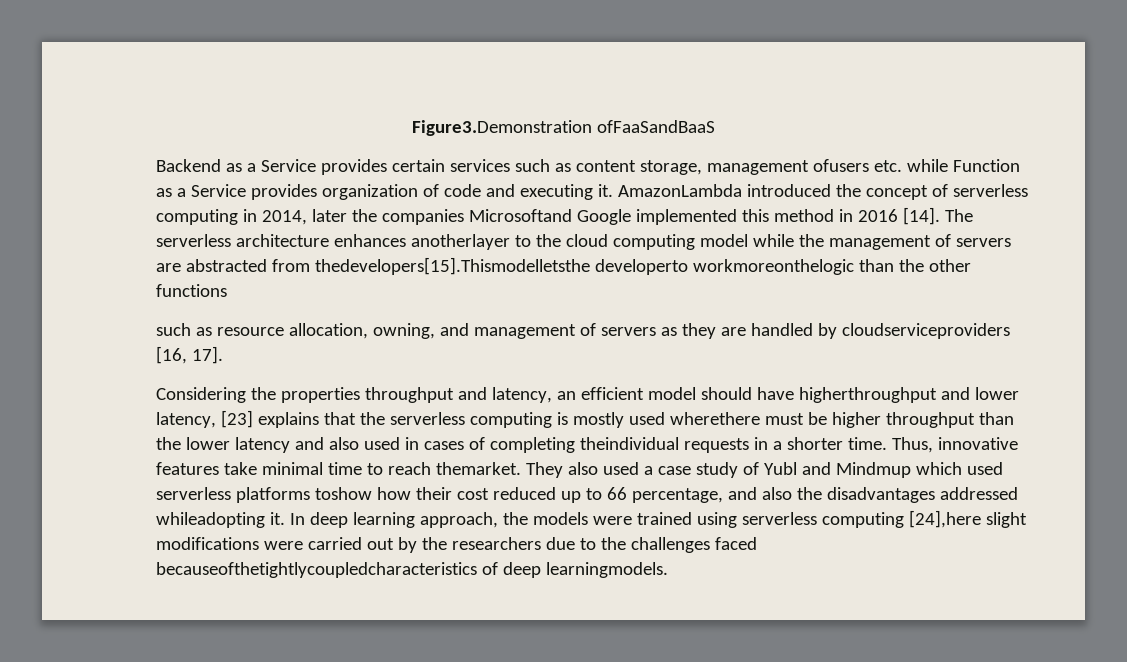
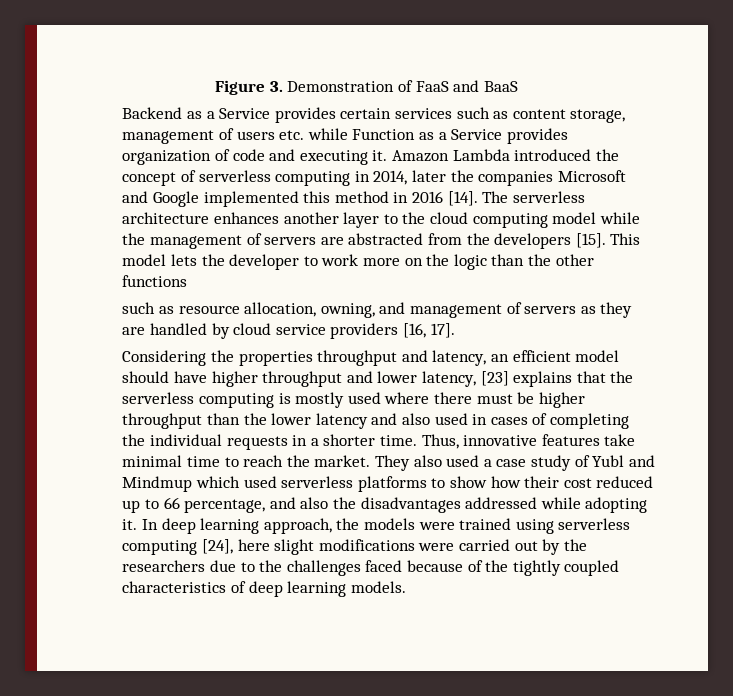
- Figure3.Demonstration ofFaaSandBaaS
+ Figure 3. Demonstration of FaaS and BaaS
- Backend as a Service provides certain services such as content storage, management ofusers etc. while Function as a Service provides organization of code and executing it.
+ Backend as a Service provides certain services such as content storage, management of users etc. while Function as a Service provides organization of code and executing it.
- AmazonLambda introduced the concept of serverless computing in 2014, later the companies Microsoftand Google implemented this method in 2016 [14].
+ Amazon Lambda introduced the concept of serverless computing in 2014, later the companies Microsoft and Google implemented this method in 2016 [14].
- The serverless architecture enhances anotherlayer to the cloud computing model while the management of servers are abstracted from thedevelopers[15].Thismodelletsthe developerto workmoreonthelogic than the other functions
+ The serverless architecture enhances another layer to the cloud computing model while the management of servers are abstracted from the developers [15]. This model lets the developer to work more on the logic than the other functions
- such as resource allocation, owning, and management of servers as they are handled by cloudserviceproviders [16, 17].
+ such as resource allocation, owning, and management of servers as they are handled by cloud service providers [16, 17].
- Considering the properties throughput and latency, an efficient model should have higherthroughput and lower latency, [23] explains that the serverless computing is mostly used wherethere must be higher throughput than the lower latency and also used in cases of completing theindividual requests in a shorter time.
+ Considering the properties throughput and latency, an efficient model should have higher throughput and lower latency, [23] explains that the serverless computing is mostly used where there must be higher throughput than the lower latency and also used in cases of completing the individual requests in a shorter time.
- Thus, innovative features take minimal time to reach themarket.
+ Thus, innovative features take minimal time to reach the market.
- They also used a case study of Yubl and Mindmup which used serverless platforms toshow how their cost reduced up to 66 percentage, and also the disadvantages addressed whileadopting it.
+ They also used a case study of Yubl and Mindmup which used serverless platforms to show how their cost reduced up to 66 percentage, and also the disadvantages addressed while adopting it.
- In deep learning approach, the models were trained using serverless computing [24],here slight modifications were carried out by the researchers due to the challenges faced becauseofthetightlycoupledcharacteristics of deep learningmodels.
+ In deep learning approach, the models were trained using serverless computing [24], here slight modifications were carried out by the researchers due to the challenges faced because of the tightly coupled characteristics of deep learning models.

